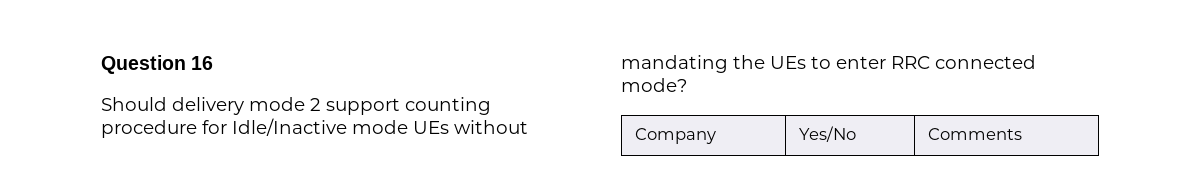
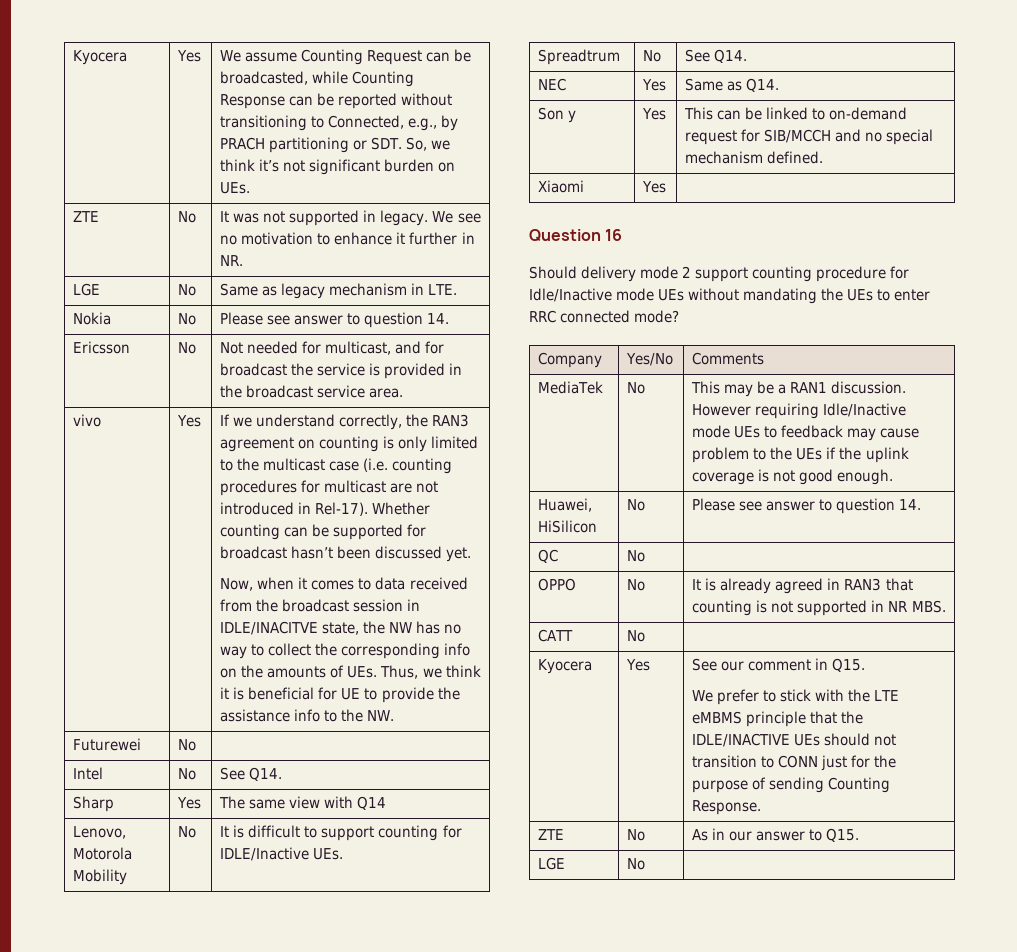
+ Kyocera | Yes | We assume Counting Request can be broadcasted, while Counting Response can be reported without transitioning to Connected, e.g., by PRACH partitioning or SDT. So, we think it’s not significant burden on UEs.
+ ZTE | No | It was not supported in legacy. We see no motivation to enhance it further in NR.
+ LGE | No | Same as legacy mechanism in LTE.
+ Nokia | No | Please see answer to question 14.
+ Ericsson | No | Not needed for multicast, and for broadcast the service is provided in the broadcast service area.
+ vivo | Yes | If we understand correctly, the RAN3 agreement on counting is only limited to the multicast case (i.e. counting procedures for multicast are not introduced in Rel-17). Whether counting can be supported for broadcast hasn’t been discussed yet.
+ Now, when it comes to data received from the broadcast session in IDLE/INACITVE state, the NW has no way to collect the corresponding info on the amounts of UEs. Thus, we think it is beneficial for UE to provide the assistance info to the NW.
+ Futurewei | No |
+ Intel | No | See Q14.
+ Sharp | Yes | The same view with Q14
+ Lenovo, Motorola Mobility | No | It is difficult to support counting for IDLE/Inactive UEs.
+ Spreadtrum | No | See Q14.
+ NEC | Yes | Same as Q14.
+ Son y | Yes | This can be linked to on-demand request for SIB/MCCH and no special mechanism defined.
+ Xiaomi | Yes |
+ MediaTek | No | This may be a RAN1 discussion. However requiring Idle/Inactive mode UEs to feedback may cause problem to the UEs if the uplink coverage is not good enough.
+ Huawei, HiSilicon | No | Please see answer to question 14.
+ QC | No |
+ OPPO | No | It is already agreed in RAN3 that counting is not supported in NR MBS.
+ CATT | No |
+ Kyocera | Yes | See our comment in Q15.
+ We prefer to stick with the LTE eMBMS principle that the IDLE/INACTIVE UEs should not transition to CONN just for the purpose of sending Counting Response.
+ ZTE | No | As in our answer to Q15.
+ LGE | No |

